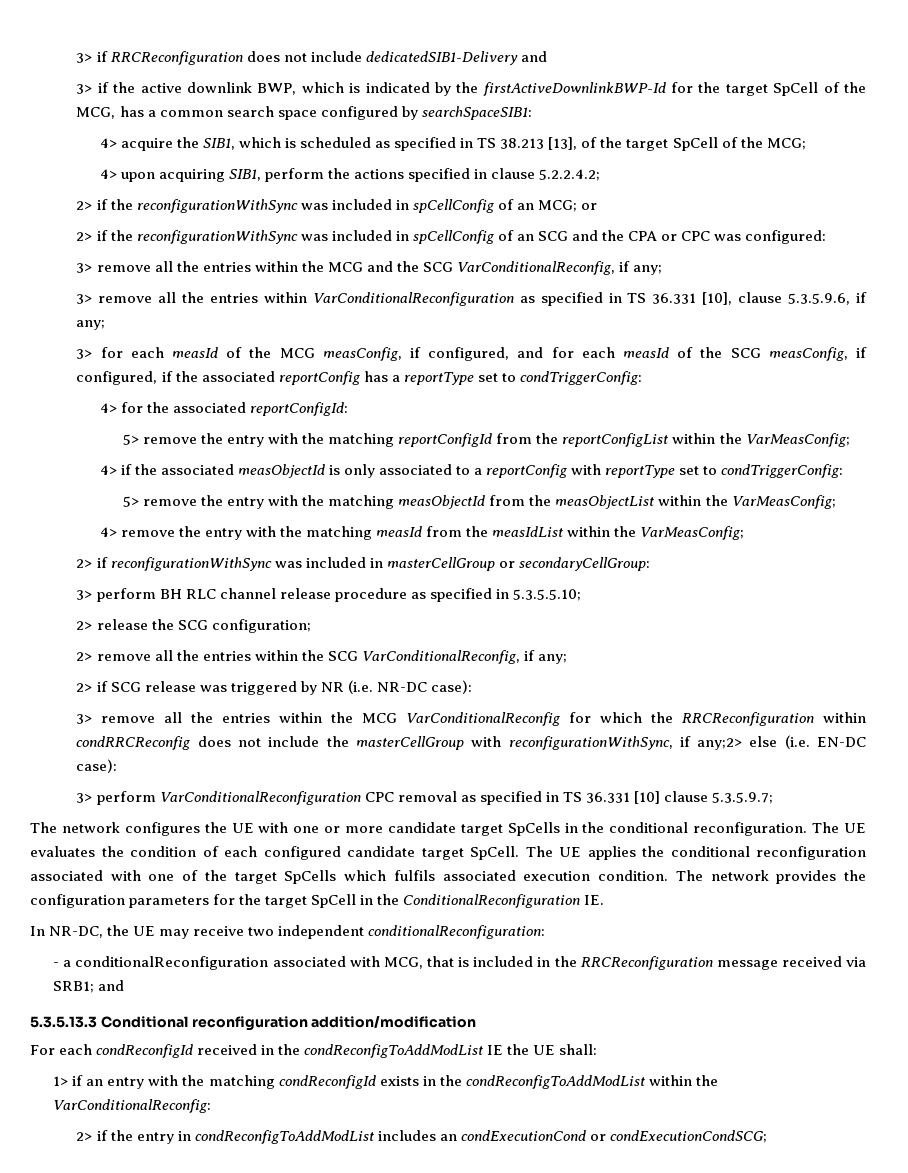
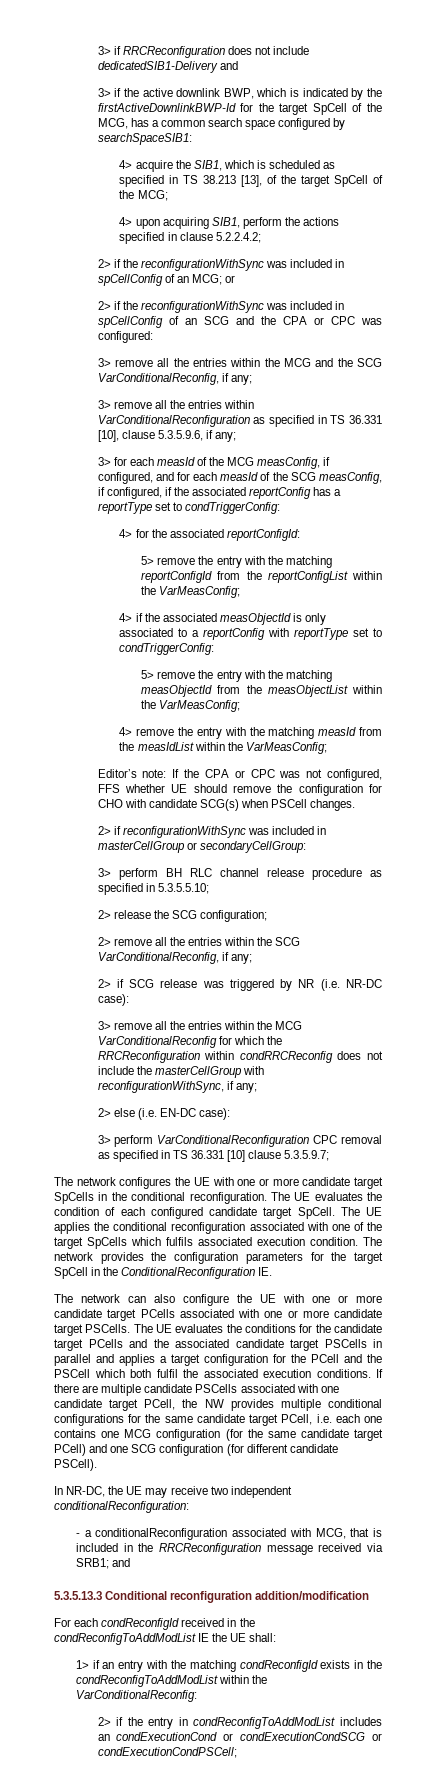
+ Editor’s note: If the CPA or CPC was not configured, FFS whether UE should remove the configuration for CHO with candidate SCG(s) when PSCell changes.
- 3> remove all the entries within the MCG VarConditionalReconfig for which the RRCReconfiguration within condRRCReconfig does not include the masterCellGroup with reconfigurationWithSync, if any;2> else (i.e. EN-DC case):
+ 3> remove all the entries within the MCG VarConditionalReconfig for which the RRCReconfiguration within condRRCReconfig does not include the masterCellGroup with reconfigurationWithSync, if any;
+ 2> else (i.e. EN-DC case):
+ The network can also configure the UE with one or more candidate target PCells associated with one or more candidate target PSCells. The UE evaluates the conditions for the candidate target PCells and the associated candidate target PSCells in parallel and applies a target configuration for the PCell and the PSCell which both fulfil the associated execution conditions. If there are multiple candidate PSCells associated with one candidate target PCell, the NW provides multiple conditional configurations for the same candidate target PCell, i.e. each one contains one MCG configuration (for the same candidate target PCell) and one SCG configuration (for different candidate PSCell).
- 2> if the entry in condReconfigToAddModList includes an condExecutionCond or condExecutionCondSCG;
+ 2> if the entry in condReconfigToAddModList includes an condExecutionCond or condExecutionCondSCG or condExecutionCondPSCell;

